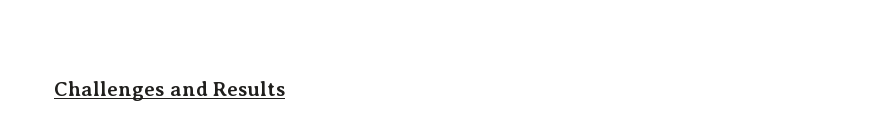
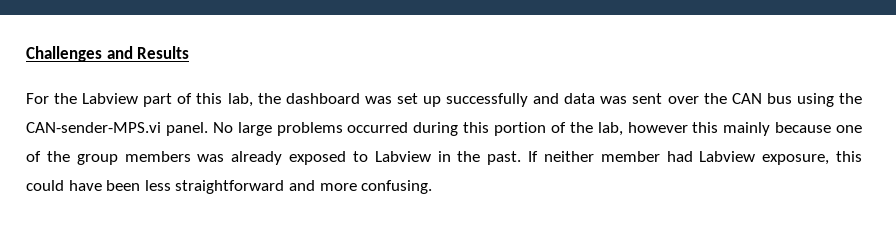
+ For the Labview part of this lab, the dashboard was set up successfully and data was sent over the CAN bus using the CAN-sender-MPS.vi panel. No large problems occurred during this portion of the lab, however this mainly because one of the group members was already exposed to Labview in the past. If neither member had Labview exposure, this could have been less straightforward and more confusing.

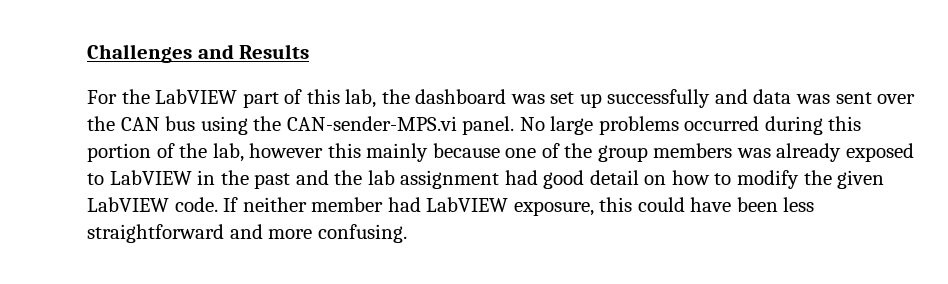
- For the Labview part of this lab, the dashboard was set up successfully and data was sent over the CAN bus using the CAN-sender-MPS.vi panel.
+ For the LabVIEW part of this lab, the dashboard was set up successfully and data was sent over the CAN bus using the CAN-sender-MPS.vi panel.
- No large problems occurred during this portion of the lab, however this mainly because one of the group members was already exposed to Labview in the past.
+ No large problems occurred during this portion of the lab, however this mainly because one of the group members was already exposed to LabVIEW in the past and the lab assignment had good detail on how to modify the given LabVIEW code.
- If neither member had Labview exposure, this could have been less straightforward and more confusing.
+ If neither member had LabVIEW exposure, this could have been less straightforward and more confusing.

